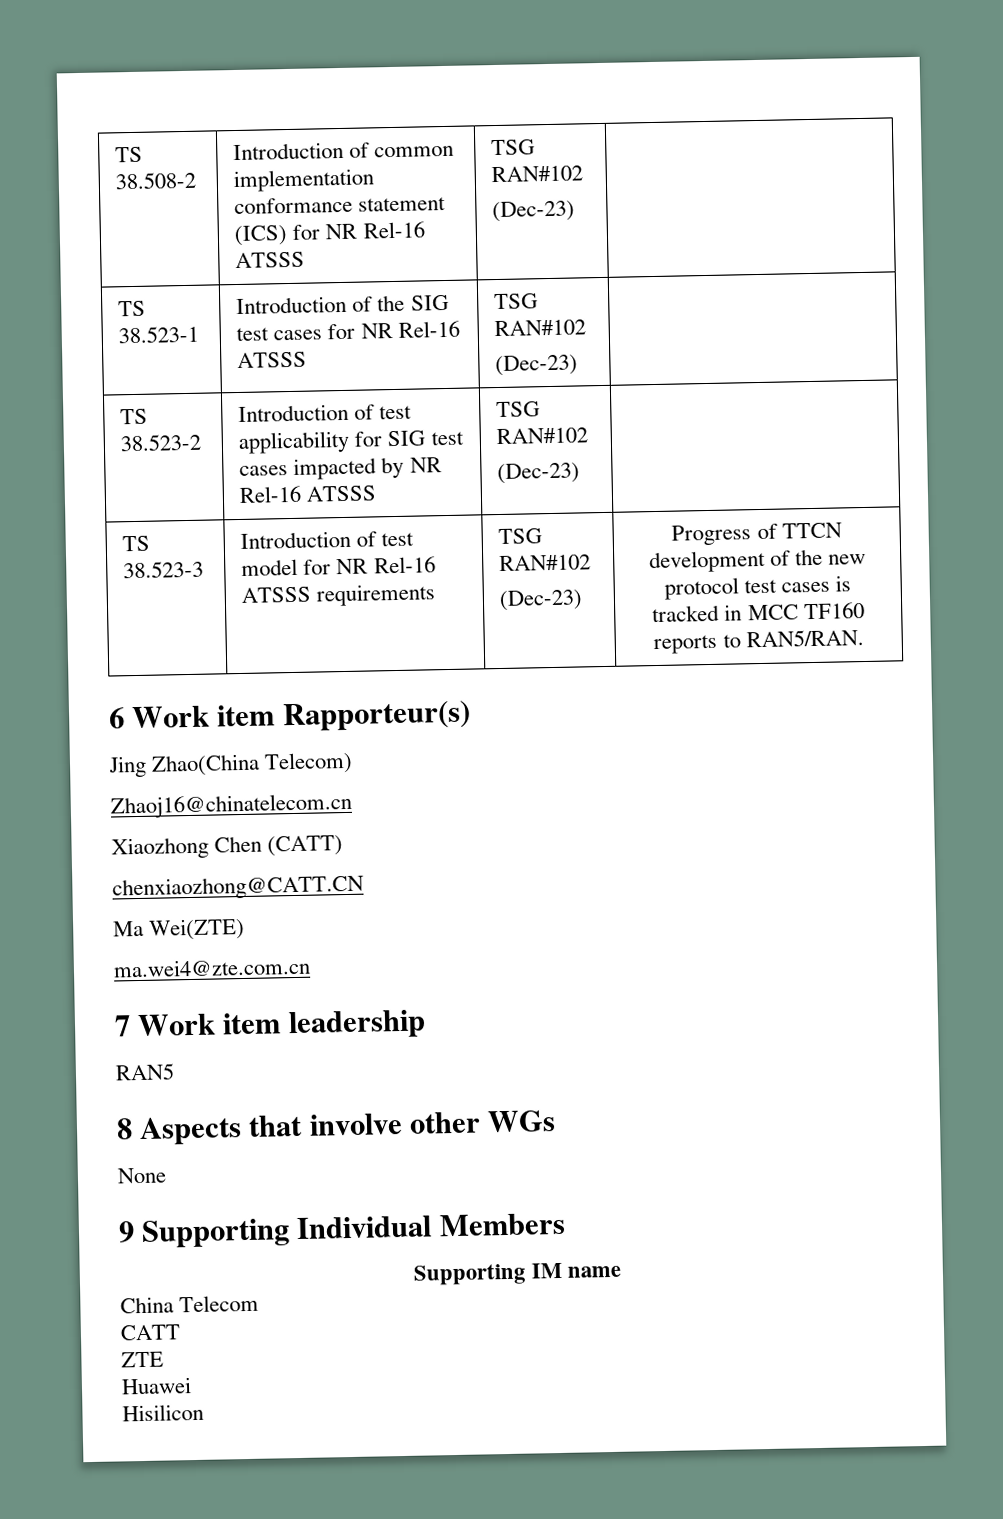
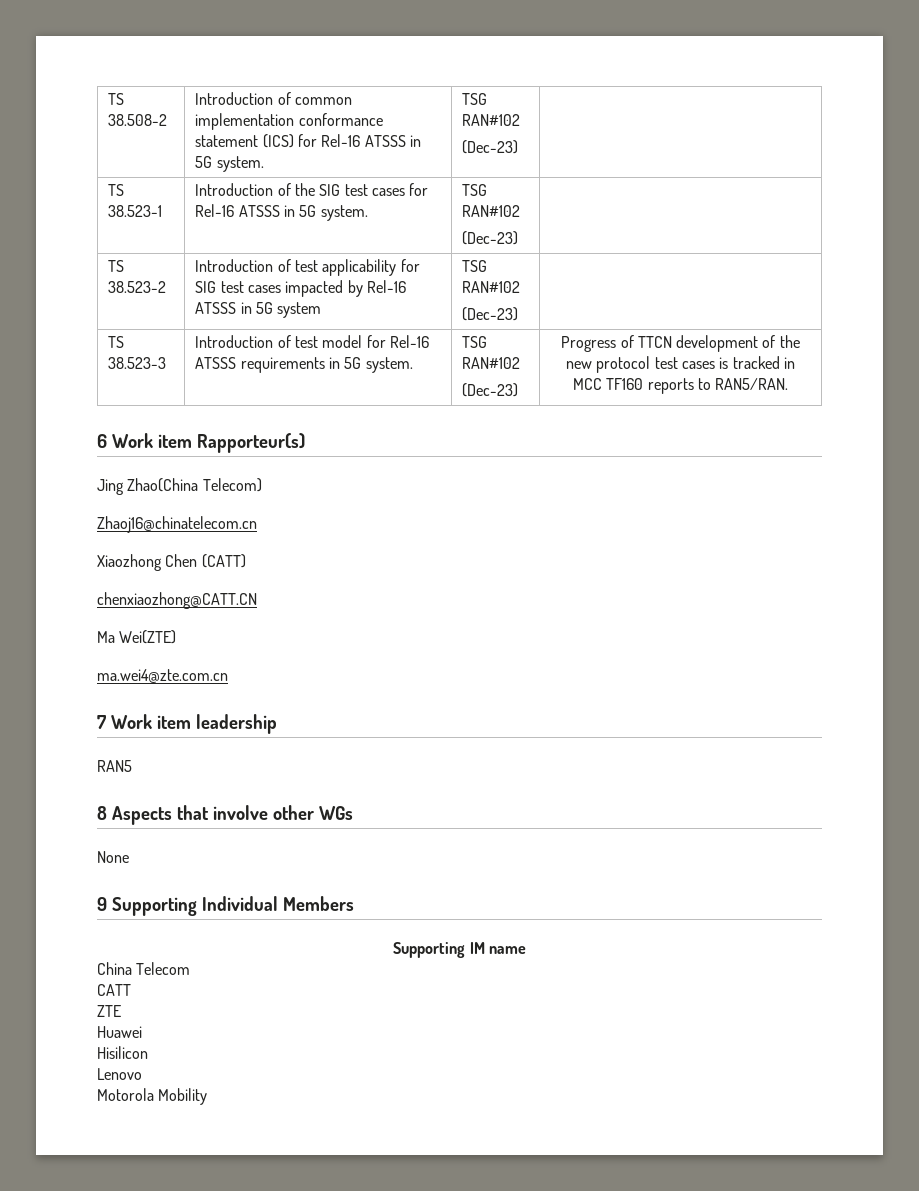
- TS 38.508-2 | Introduction of common implementation conformance statement (ICS) for NR Rel-16 ATSSS | TSG RAN#102
+ TS 38.508-2 | Introduction of common implementation conformance statement (ICS) for Rel-16 ATSSS in 5G system. | TSG RAN#102
- TS 38.523-1 | Introduction of the SIG test cases for NR Rel-16 ATSSS | TSG RAN#102
+ TS 38.523-1 | Introduction of the SIG test cases for Rel-16 ATSSS in 5G system. | TSG RAN#102
- TS 38.523-2 | Introduction of test applicability for SIG test cases impacted by NR Rel-16 ATSSS | TSG RAN#102
+ TS 38.523-2 | Introduction of test applicability for SIG test cases impacted by Rel-16 ATSSS in 5G system | TSG RAN#102
- TS 38.523-3 | Introduction of test model for NR Rel-16 ATSSS requirements | TSG RAN#102
+ TS 38.523-3 | Introduction of test model for Rel-16 ATSSS requirements in 5G system. | TSG RAN#102
+ Lenovo
+ Motorola Mobility

